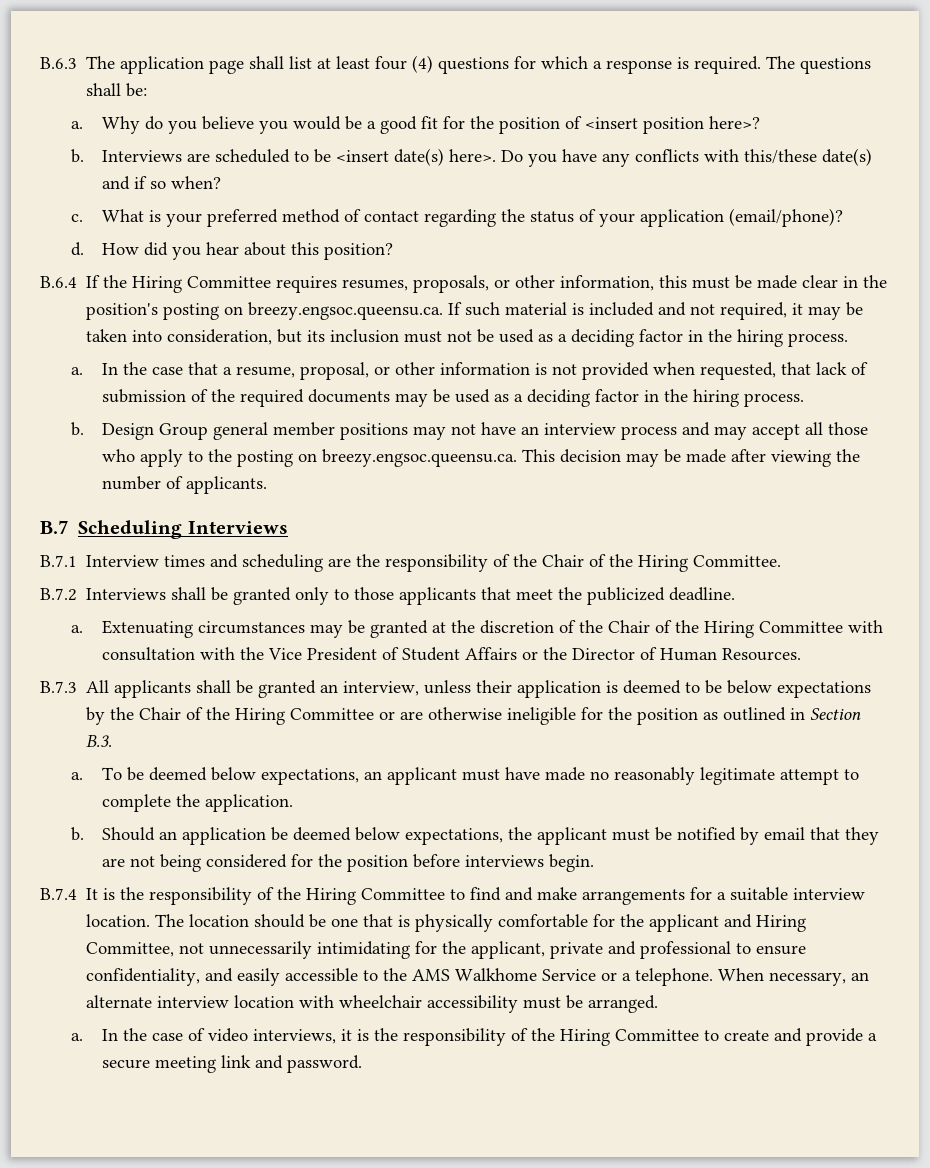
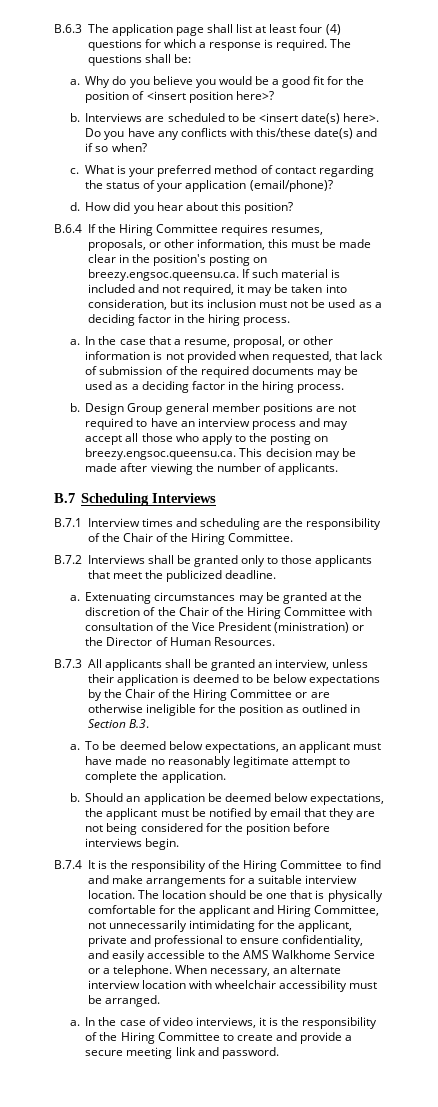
- Design Group general member positions may not have an interview process and may accept all those who apply to the posting on breezy.engsoc.queensu.ca. This decision may be made after viewing the number of applicants.
+ Design Group general member positions are not required to have an interview process and may accept all those who apply to the posting on breezy.engsoc.queensu.ca. This decision may be made after viewing the number of applicants.
- Extenuating circumstances may be granted at the discretion of the Chair of the Hiring Committee with consultation with the Vice President of Student Affairs or the Director of Human Resources.
+ Extenuating circumstances may be granted at the discretion of the Chair of the Hiring Committee with consultation of the Vice President (ministration) or the Director of Human Resources.

